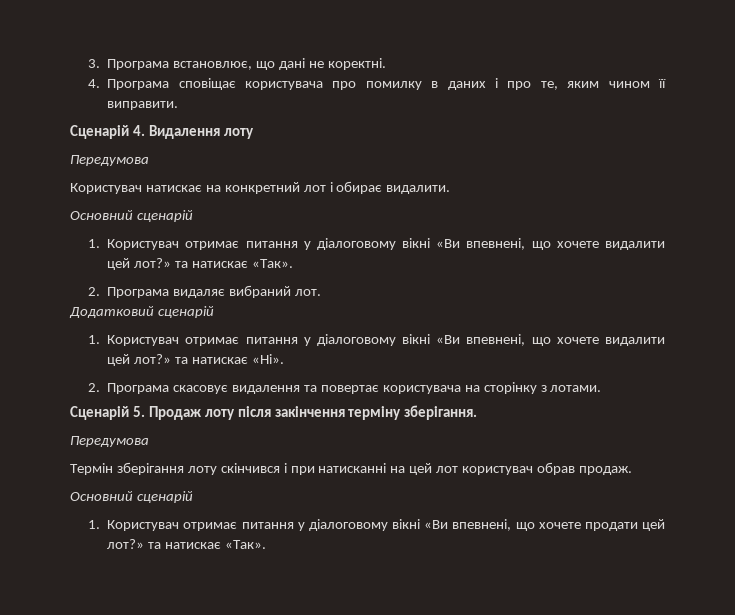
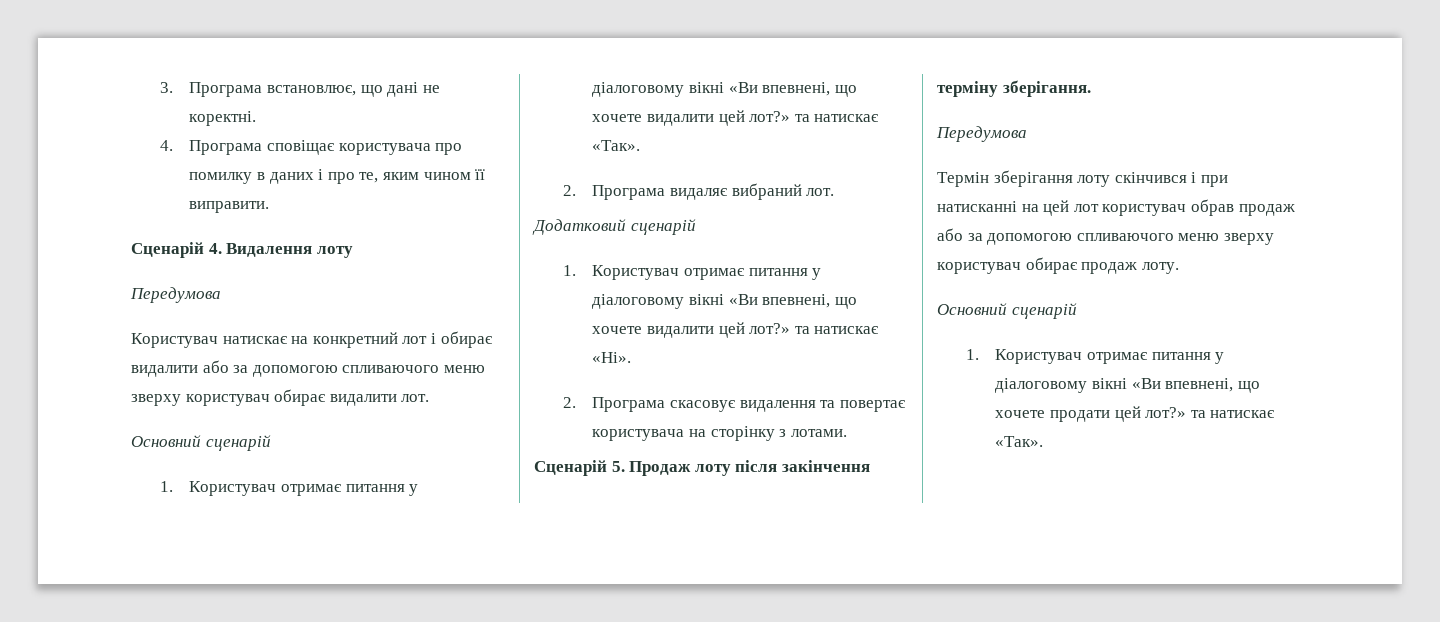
- Користувач натискає на конкретний лот і обирає видалити.
+ Користувач натискає на конкретний лот і обирає видалити або за допомогою спливаючого меню зверху користувач обирає видалити лот.
- Термін зберігання лоту скінчився і при натисканні на цей лот користувач обрав продаж.
+ Термін зберігання лоту скінчився і при натисканні на цей лот користувач обрав продаж або за допомогою спливаючого меню зверху користувач обирає продаж лоту.

